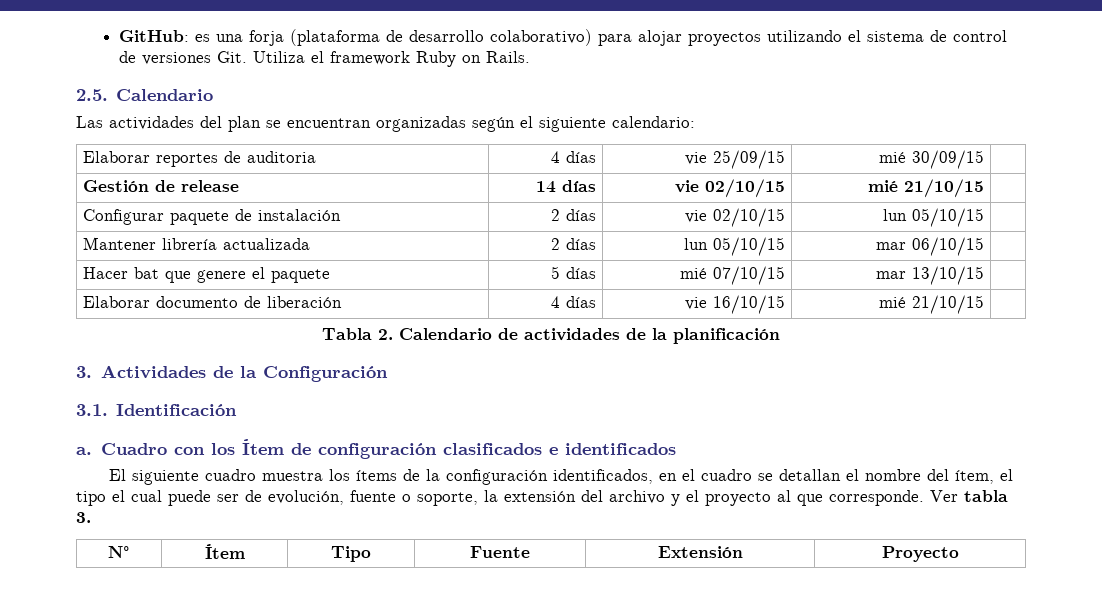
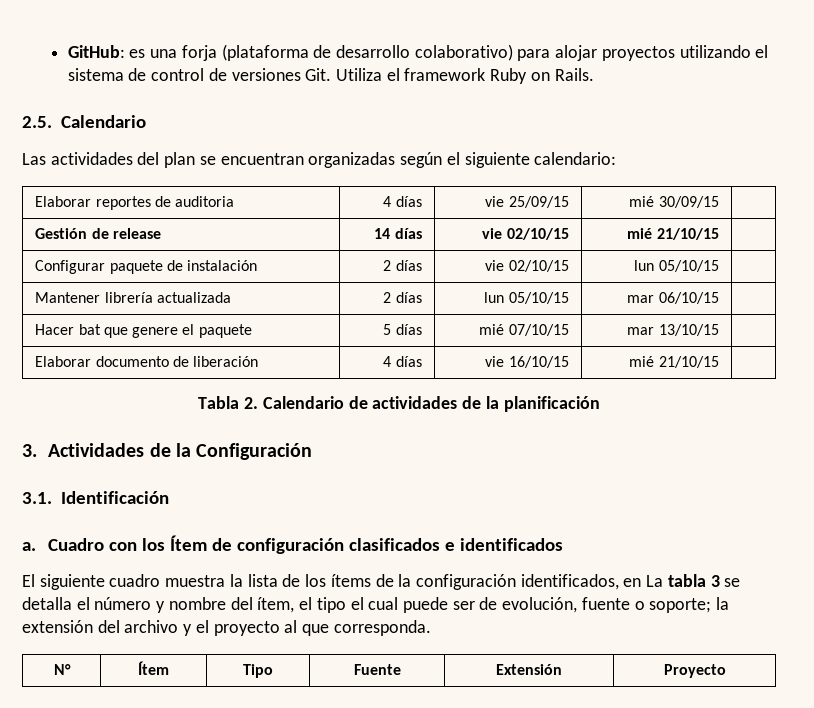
- El siguiente cuadro muestra los ítems de la configuración identificados, en el cuadro se detallan el nombre del ítem, el tipo el cual puede ser de evolución, fuente o soporte, la extensión del archivo y el proyecto al que corresponde. Ver tabla 3.
+ El siguiente cuadro muestra la lista de los ítems de la configuración identificados, en La tabla 3 se detalla el número y nombre del ítem, el tipo el cual puede ser de evolución, fuente o soporte; la extensión del archivo y el proyecto al que corresponda.

